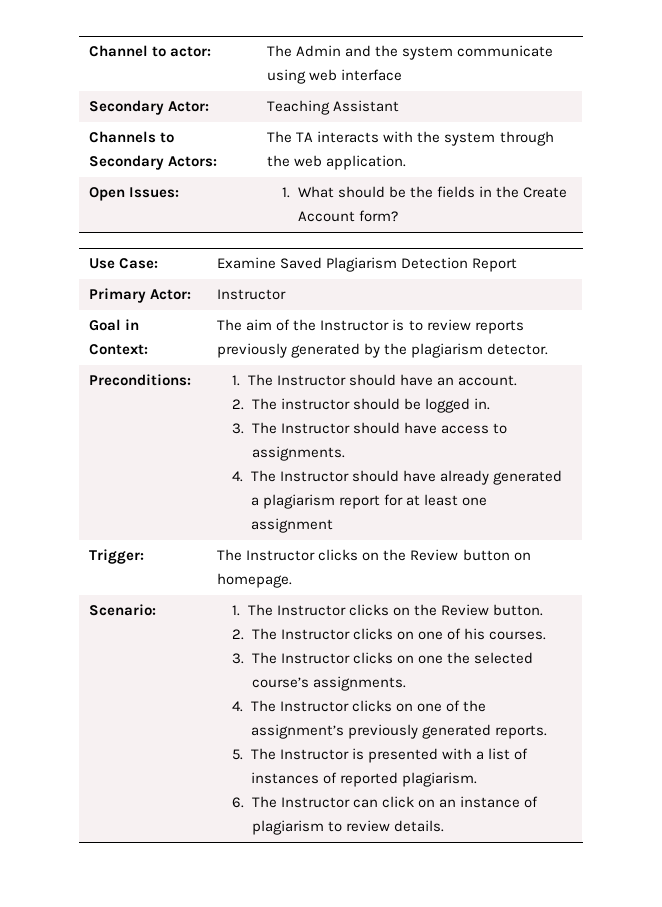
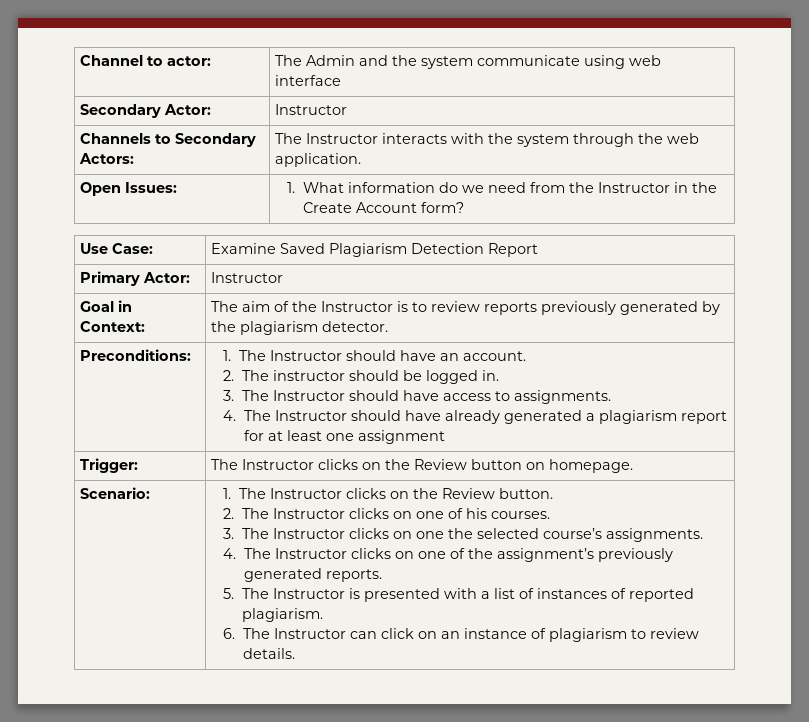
- Secondary Actor: | Teaching Assistant
+ Secondary Actor: | Instructor
- Channels to Secondary Actors: | The TA interacts with the system through the web application.
+ Channels to Secondary Actors: | The Instructor interacts with the system through the web application.
- Open Issues: | 1. What should be the fields in the Create Account form?
+ Open Issues: | 1. What information do we need from the Instructor in the Create Account form?

